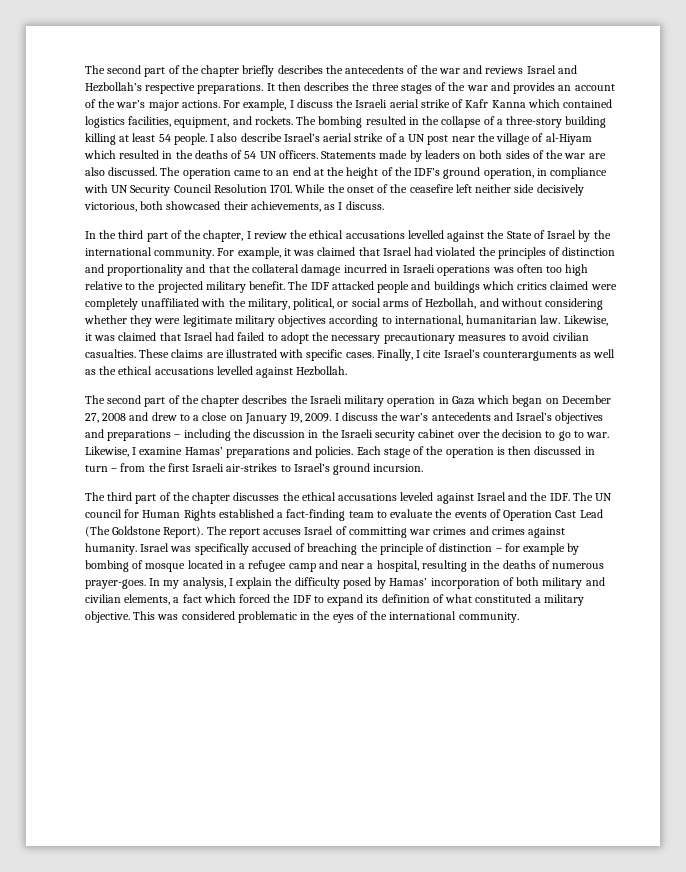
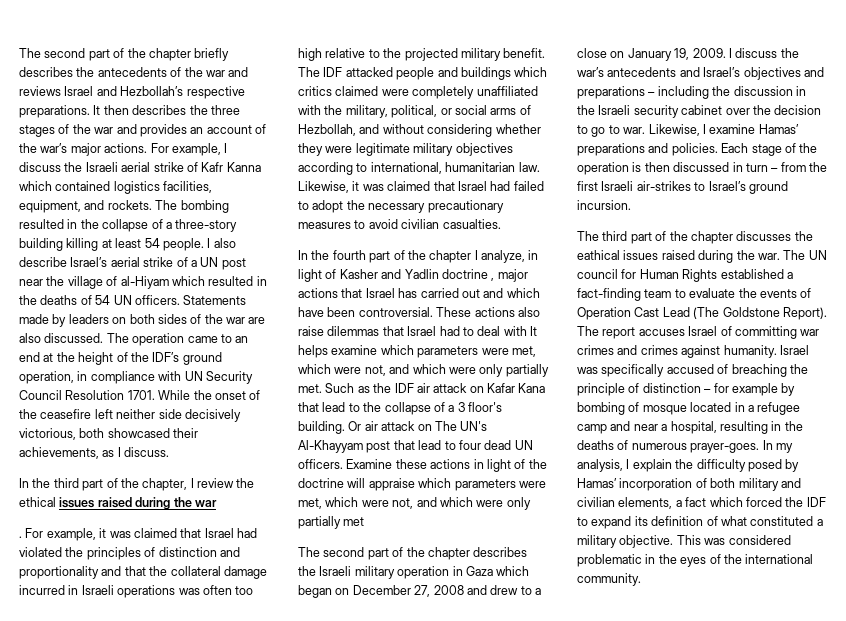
- In the third part of the chapter, I review the ethical accusations levelled against the State of Israel by the international community.
+ In the third part of the chapter, I review the ethical issues raised during the war
+ .
- Likewise, it was claimed that Israel had failed to adopt the necessary precautionary measures to avoid civilian casualties. These claims are illustrated with specific cases. Finally, I cite Israel’s counterarguments as well as the ethical accusations levelled against Hezbollah.
+ Likewise, it was claimed that Israel had failed to adopt the necessary precautionary measures to avoid civilian casualties.
+ In the fourth part of the chapter I analyze, in light of Kasher and Yadlin doctrine , major actions that Israel has carried out and which have been controversial. These actions also raise dilemmas that Israel had to deal with It helps examine which parameters were met, which were not, and which were only partially met. Such as the IDF air attack on Kafar Kana that lead to the collapse of a 3 floor's building. Or air attack on The UN's Al-Khayyam post that lead to four dead UN officers. Examine these actions in light of the doctrine will appraise which parameters were met, which were not, and which were only partially met
- The third part of the chapter discusses the ethical accusations leveled against Israel and the IDF. The UN council for Human Rights established a fact-finding team to evaluate the events of Operation Cast Lead (The Goldstone Report).
+ The third part of the chapter discusses the eathical issues raised during the war. The UN council for Human Rights established a fact-finding team to evaluate the events of Operation Cast Lead (The Goldstone Report).

